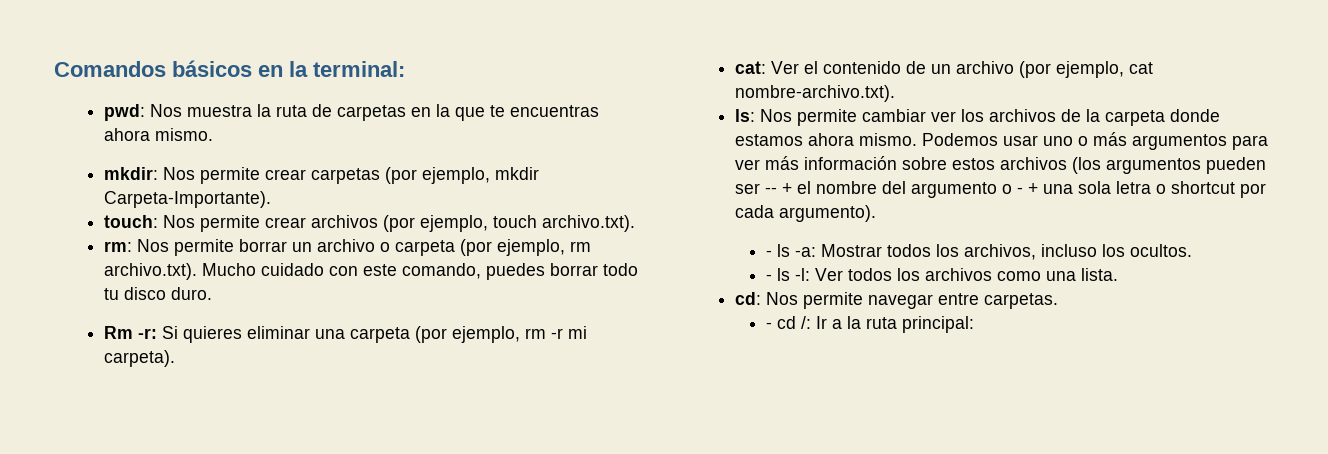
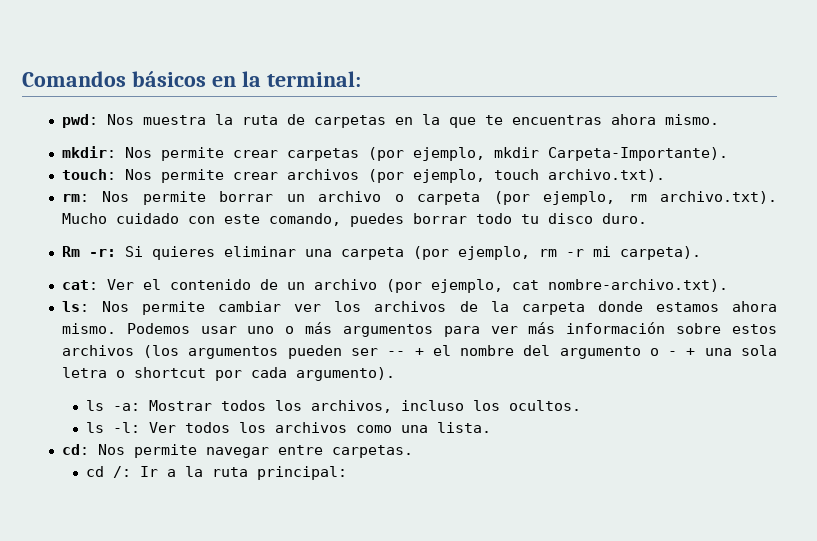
- - ls -a: Mostrar todos los archivos, incluso los ocultos.
+ ls -a: Mostrar todos los archivos, incluso los ocultos.
- - ls -l: Ver todos los archivos como una lista.
+ ls -l: Ver todos los archivos como una lista.
- - cd /: Ir a la ruta principal:
+ cd /: Ir a la ruta principal:

